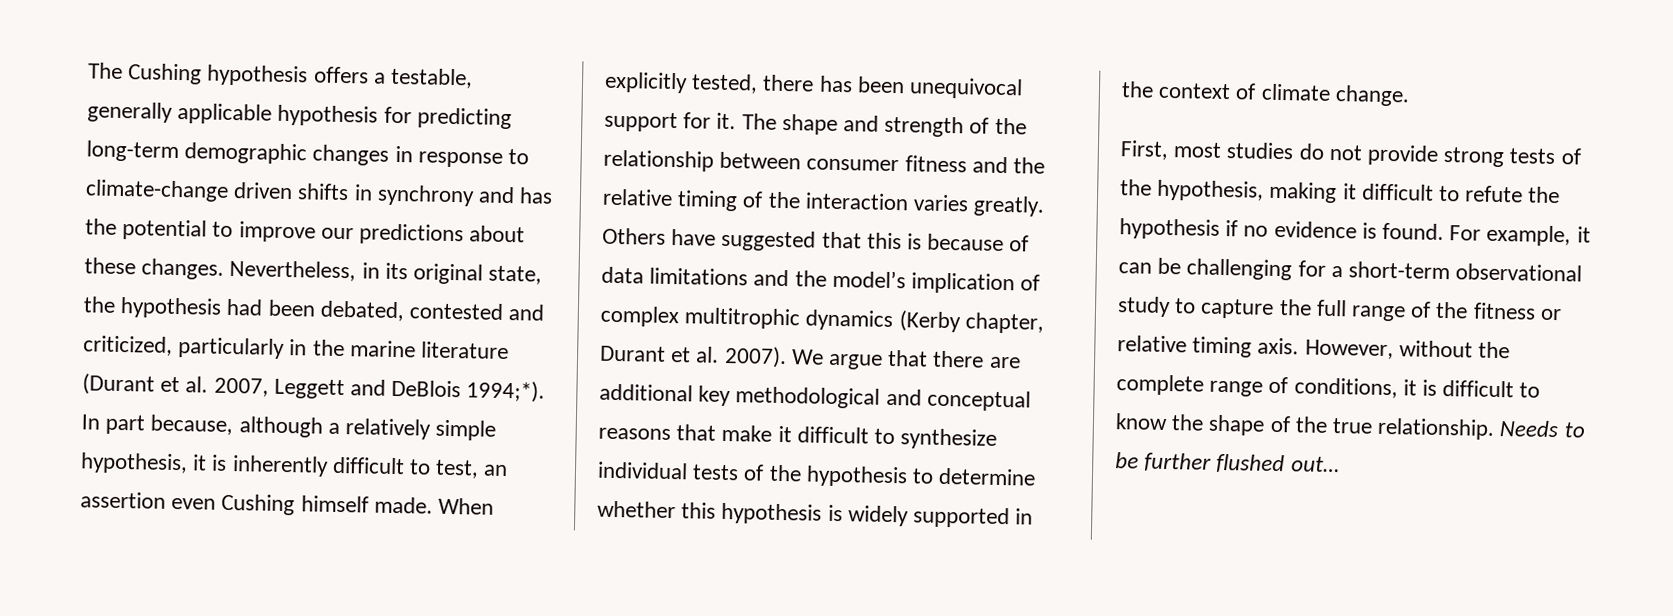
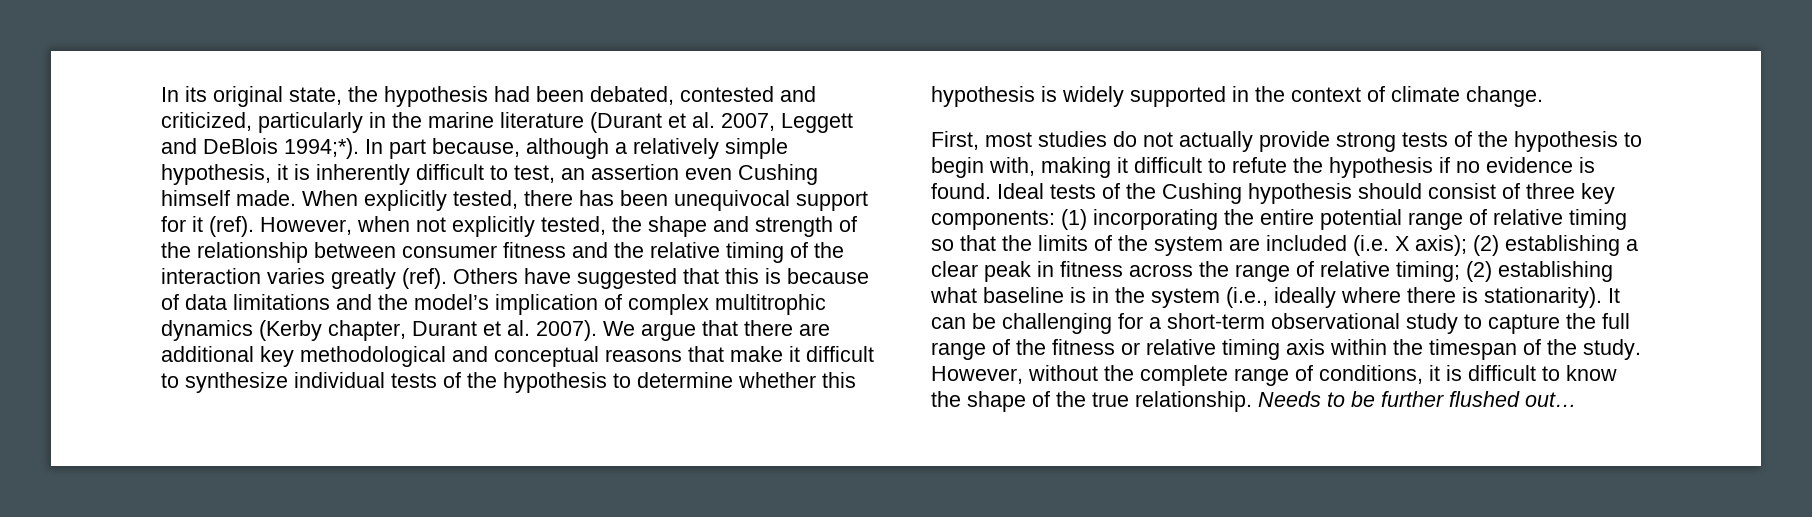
- The Cushing hypothesis offers a testable, generally applicable hypothesis for predicting long-term demographic changes in response to climate-change driven shifts in synchrony and has the potential to improve our predictions about these changes. Nevertheless, in its original state, the hypothesis had been debated, contested and criticized, particularly in the marine literature (Durant et al. 2007, Leggett and DeBlois 1994;*).
+ In its original state, the hypothesis had been debated, contested and criticized, particularly in the marine literature (Durant et al. 2007, Leggett and DeBlois 1994;*).
- When explicitly tested, there has been unequivocal support for it. The shape and strength of the relationship between consumer fitness and the relative timing of the interaction varies greatly.
+ When explicitly tested, there has been unequivocal support for it (ref). However, when not explicitly tested, the shape and strength of the relationship between consumer fitness and the relative timing of the interaction varies greatly (ref).
- First, most studies do not provide strong tests of the hypothesis, making it difficult to refute the hypothesis if no evidence is found.
+ First, most studies do not actually provide strong tests of the hypothesis to begin with, making it difficult to refute the hypothesis if no evidence is found.
- For example, it can be challenging for a short-term observational study to capture the full range of the fitness or relative timing axis.
+ Ideal tests of the Cushing hypothesis should consist of three key components: (1) incorporating the entire potential range of relative timing so that the limits of the system are included (i.e. X axis); (2) establishing a clear peak in fitness across the range of relative timing; (2) establishing what baseline is in the system (i.e., ideally where there is stationarity). It can be challenging for a short-term observational study to capture the full range of the fitness or relative timing axis within the timespan of the study.

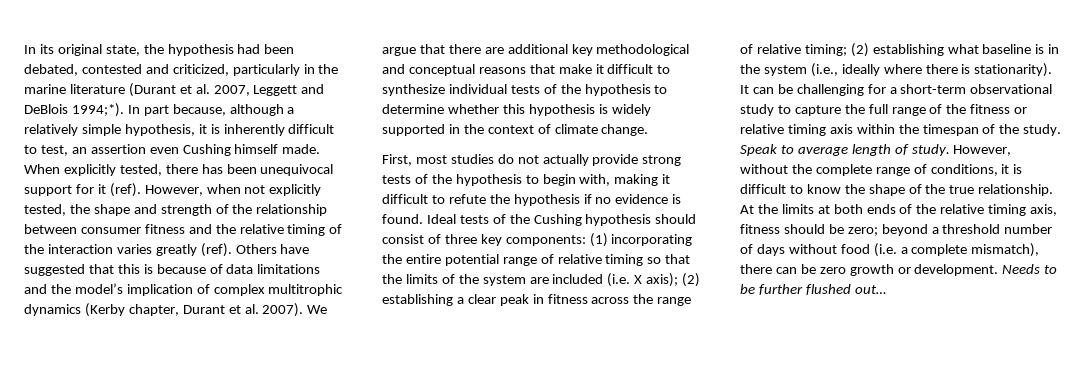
+ Speak to average length of study.
+ At the limits at both ends of the relative timing axis, fitness should be zero; beyond a threshold number of days without food (i.e. a complete mismatch), there can be zero growth or development.

